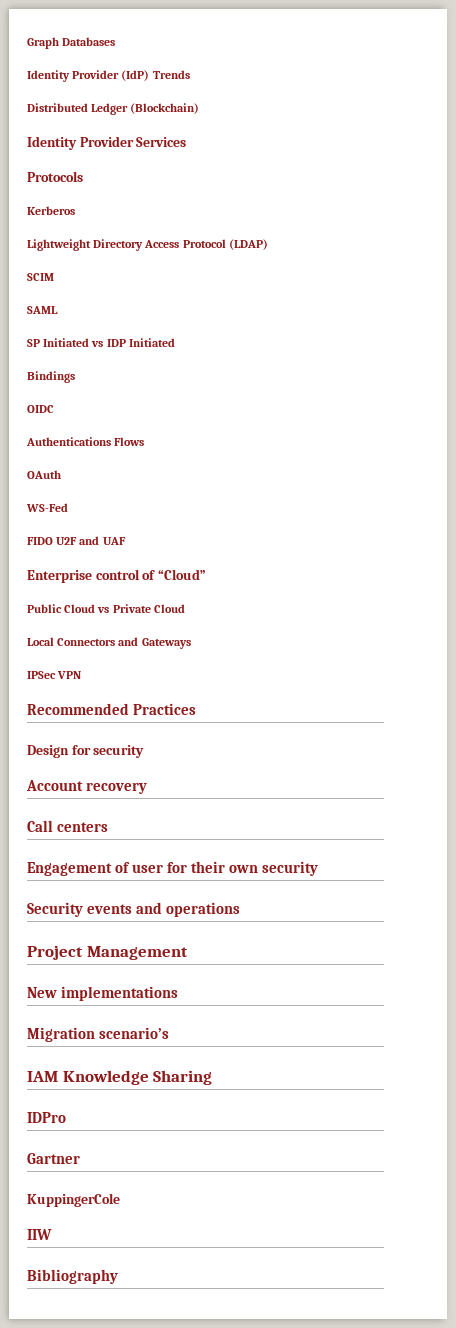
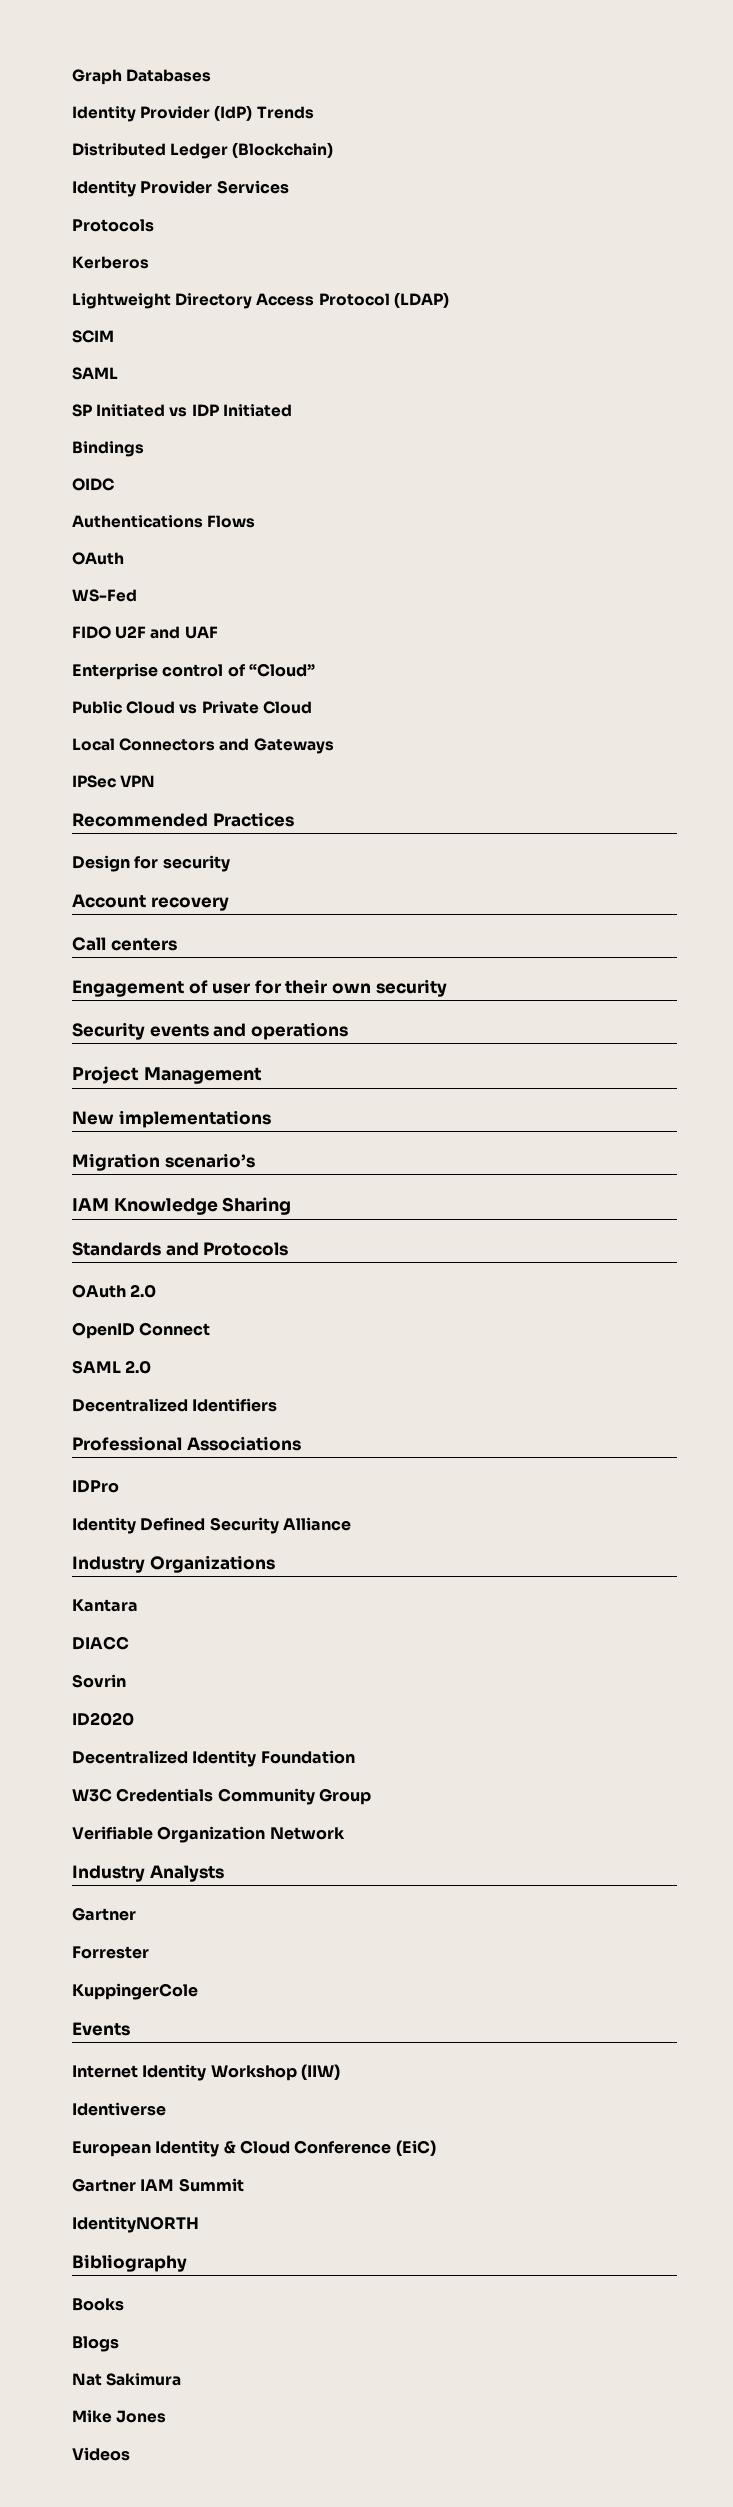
+ Standards and Protocols
+ OAuth 2.0
+ OpenID Connect
+ SAML 2.0
+ Decentralized Identifiers
+ Professional Associations
  IDPro
+ Identity Defined Security Alliance
+ Industry Organizations
+ Kantara
+ DIACC
+ Sovrin
+ ID2020
+ Decentralized Identity Foundation
+ W3C Credentials Community Group
+ Verifiable Organization Network
+ Industry Analysts
  Gartner
+ Forrester
- IIW
+ Events
+ Internet Identity Workshop (IIW)
+ Identiverse
+ European Identity & Cloud Conference (EiC)
+ Gartner IAM Summit
+ IdentityNORTH
  Bibliography
+ Books
+ Blogs
+ Nat Sakimura
+ Mike Jones
+ Videos

